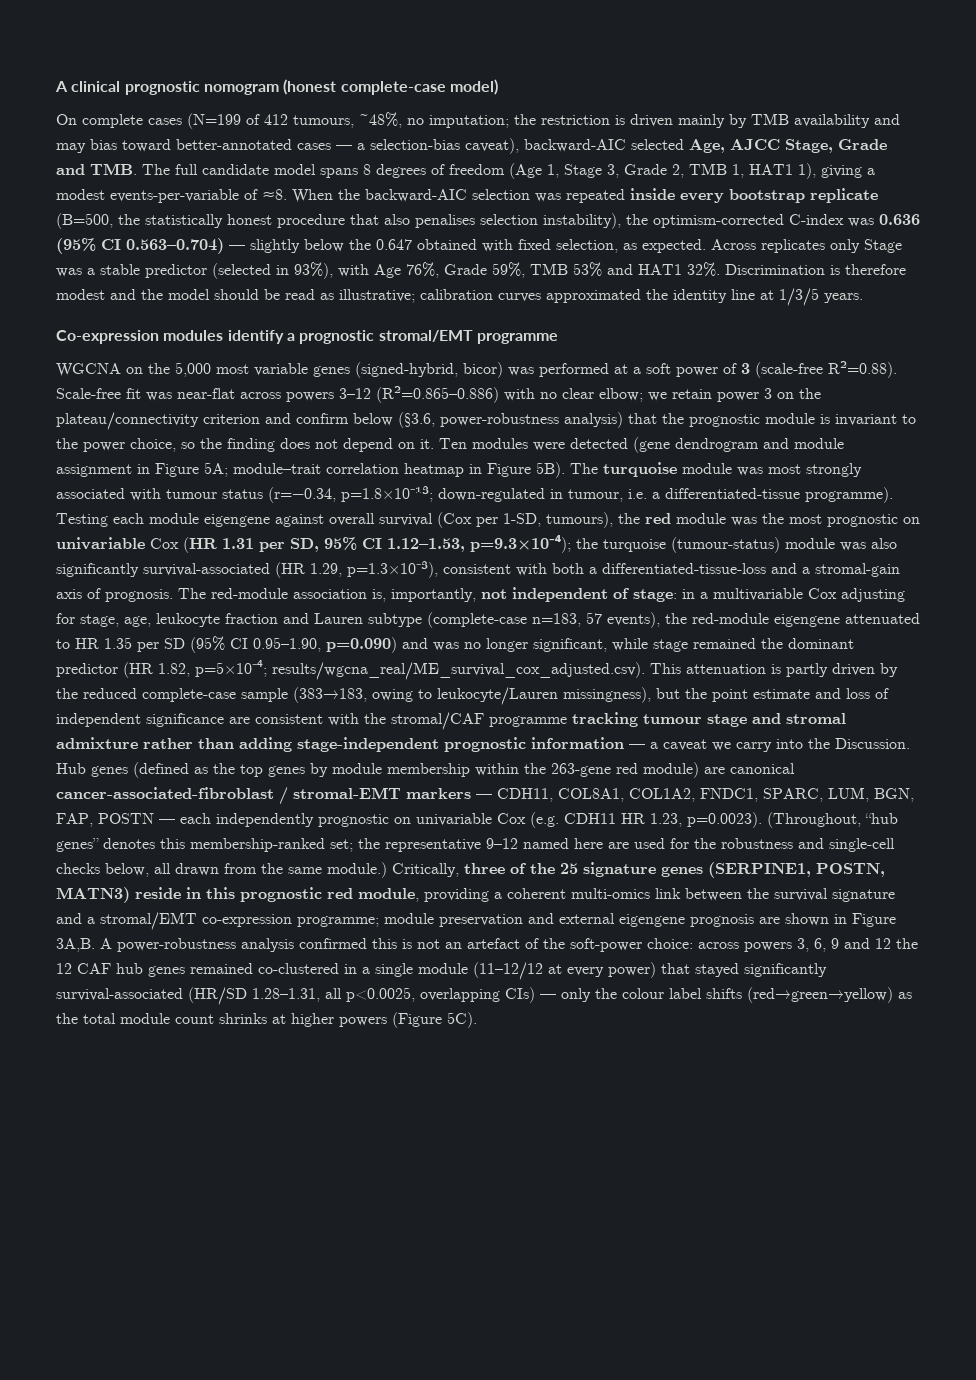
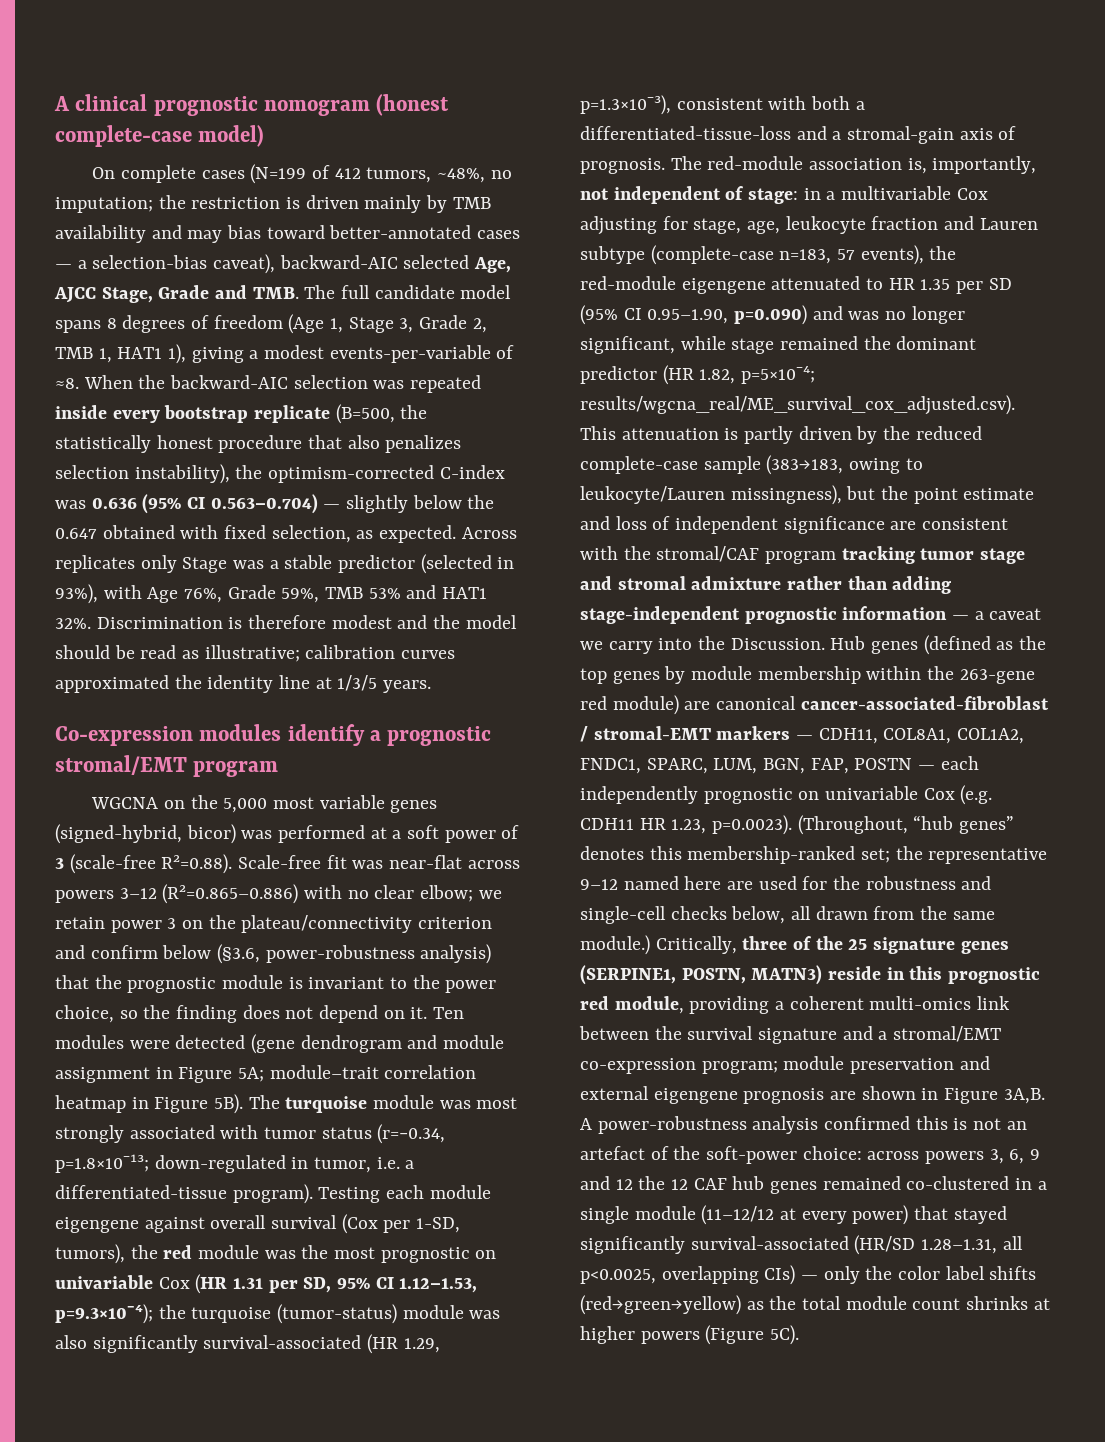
- On complete cases (N=199 of 412 tumours, ~48%, no imputation; the restriction is driven mainly by TMB availability and may bias toward better-annotated cases — a selection-bias caveat), backward-AIC selected Age, AJCC Stage, Grade and TMB. The full candidate model spans 8 degrees of freedom (Age 1, Stage 3, Grade 2, TMB 1, HAT1 1), giving a modest events-per-variable of ≈8.
+ On complete cases (N=199 of 412 tumors, ~48%, no imputation; the restriction is driven mainly by TMB availability and may bias toward better-annotated cases — a selection-bias caveat), backward-AIC selected Age, AJCC Stage, Grade and TMB. The full candidate model spans 8 degrees of freedom (Age 1, Stage 3, Grade 2, TMB 1, HAT1 1), giving a modest events-per-variable of ≈8.
- When the backward-AIC selection was repeated inside every bootstrap replicate (B=500, the statistically honest procedure that also penalises selection instability), the optimism-corrected C-index was 0.636 (95% CI 0.563–0.704) — slightly below the 0.647 obtained with fixed selection, as expected.
+ When the backward-AIC selection was repeated inside every bootstrap replicate (B=500, the statistically honest procedure that also penalizes selection instability), the optimism-corrected C-index was 0.636 (95% CI 0.563–0.704) — slightly below the 0.647 obtained with fixed selection, as expected.
- Co-expression modules identify a prognostic stromal/EMT programme
+ Co-expression modules identify a prognostic stromal/EMT program
- The turquoise module was most strongly associated with tumour status (r=−0.34, p=1.8×10⁻¹³; down-regulated in tumour, i.e. a differentiated-tissue programme).
+ The turquoise module was most strongly associated with tumor status (r=−0.34, p=1.8×10⁻¹³; down-regulated in tumor, i.e. a differentiated-tissue program).
- Testing each module eigengene against overall survival (Cox per 1-SD, tumours), the red module was the most prognostic on univariable Cox (HR 1.31 per SD, 95% CI 1.12–1.53, p=9.3×10⁻⁴); the turquoise (tumour-status) module was also significantly survival-associated (HR 1.29, p=1.3×10⁻³), consistent with both a differentiated-tissue-loss and a stromal-gain axis of prognosis.
+ Testing each module eigengene against overall survival (Cox per 1-SD, tumors), the red module was the most prognostic on univariable Cox (HR 1.31 per SD, 95% CI 1.12–1.53, p=9.3×10⁻⁴); the turquoise (tumor-status) module was also significantly survival-associated (HR 1.29, p=1.3×10⁻³), consistent with both a differentiated-tissue-loss and a stromal-gain axis of prognosis.
- results/wgcna_real/ME_survival_cox_adjusted.csv). This attenuation is partly driven by the reduced complete-case sample (383→183, owing to leukocyte/Lauren missingness), but the point estimate and loss of independent significance are consistent with the stromal/CAF programme tracking tumour stage and stromal admixture rather than adding stage-independent prognostic information — a caveat we carry into the Discussion.
+ results/wgcna_real/ME_survival_cox_adjusted.csv). This attenuation is partly driven by the reduced complete-case sample (383→183, owing to leukocyte/Lauren missingness), but the point estimate and loss of independent significance are consistent with the stromal/CAF program tracking tumor stage and stromal admixture rather than adding stage-independent prognostic information — a caveat we carry into the Discussion.
- Critically, three of the 25 signature genes (SERPINE1, POSTN, MATN3) reside in this prognostic red module, providing a coherent multi-omics link between the survival signature and a stromal/EMT co-expression programme; module preservation and external eigengene prognosis are shown in Figure 3A,B.
+ Critically, three of the 25 signature genes (SERPINE1, POSTN, MATN3) reside in this prognostic red module, providing a coherent multi-omics link between the survival signature and a stromal/EMT co-expression program; module preservation and external eigengene prognosis are shown in Figure 3A,B.
- across powers 3, 6, 9 and 12 the 12 CAF hub genes remained co-clustered in a single module (11–12/12 at every power) that stayed significantly survival-associated (HR/SD 1.28–1.31, all p<0.0025, overlapping CIs) — only the colour label shifts (red→green→yellow) as the total module count shrinks at higher powers (Figure 5C).
+ across powers 3, 6, 9 and 12 the 12 CAF hub genes remained co-clustered in a single module (11–12/12 at every power) that stayed significantly survival-associated (HR/SD 1.28–1.31, all p<0.0025, overlapping CIs) — only the color label shifts (red→green→yellow) as the total module count shrinks at higher powers (Figure 5C).

